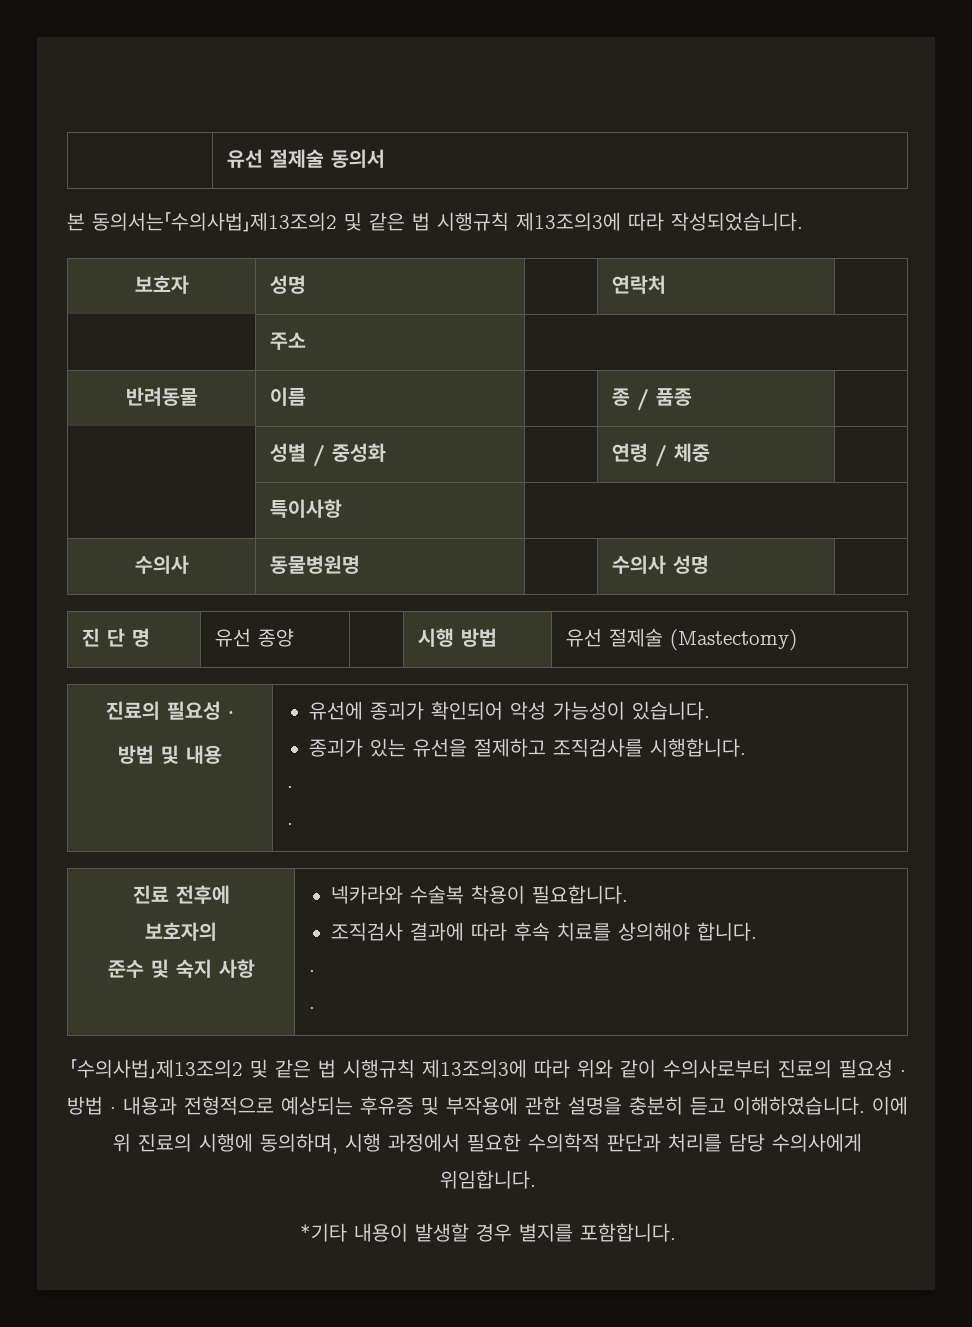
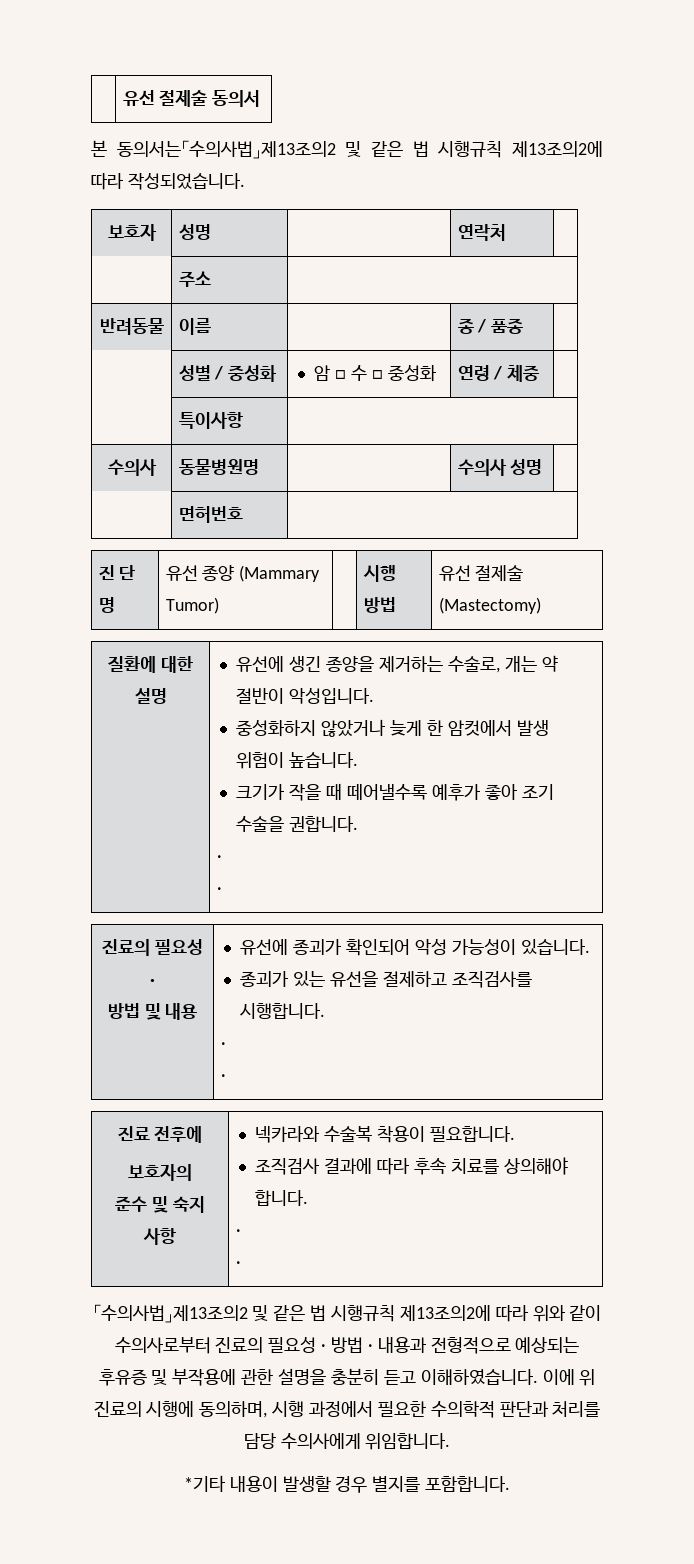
- 본 동의서는「수의사법」제13조의2 및 같은 법 시행규칙 제13조의3에 따라 작성되었습니다.
+ 본 동의서는「수의사법」제13조의2 및 같은 법 시행규칙 제13조의2에 따라 작성되었습니다.
- | 성별 / 중성화 | | 연령 / 체중 |
+ | 성별 / 중성화 | 암 □ 수 □ 중성화 | 연령 / 체중 |
+ | 면허번호 |
- 진 단 명 | 유선 종양 | | 시행 방법 | 유선 절제술 (Mastectomy)
+ 진 단 명 | 유선 종양 (Mammary Tumor) | | 시행 방법 | 유선 절제술 (Mastectomy)
+ 질환에 대한 설명 | 유선에 생긴 종양을 제거하는 수술로, 개는 약 절반이 악성입니다.
+ 중성화하지 않았거나 늦게 한 암컷에서 발생 위험이 높습니다.
+ 크기가 작을 때 떼어낼수록 예후가 좋아 조기 수술을 권합니다.
+ ·
+ ·
- 「수의사법」제13조의2 및 같은 법 시행규칙 제13조의3에 따라 위와 같이 수의사로부터 진료의 필요성 · 방법 · 내용과 전형적으로 예상되는 후유증 및 부작용에 관한 설명을 충분히 듣고 이해하였습니다.
+ 「수의사법」제13조의2 및 같은 법 시행규칙 제13조의2에 따라 위와 같이 수의사로부터 진료의 필요성 · 방법 · 내용과 전형적으로 예상되는 후유증 및 부작용에 관한 설명을 충분히 듣고 이해하였습니다.

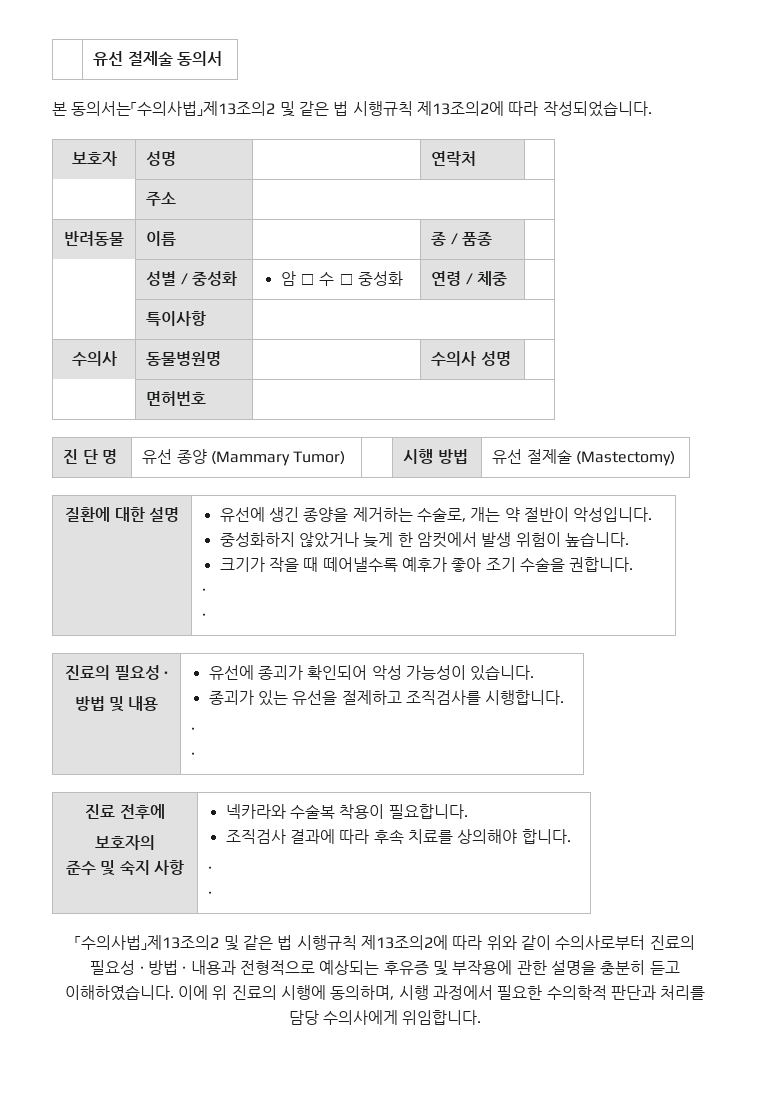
- *기타 내용이 발생할 경우 별지를 포함합니다.

